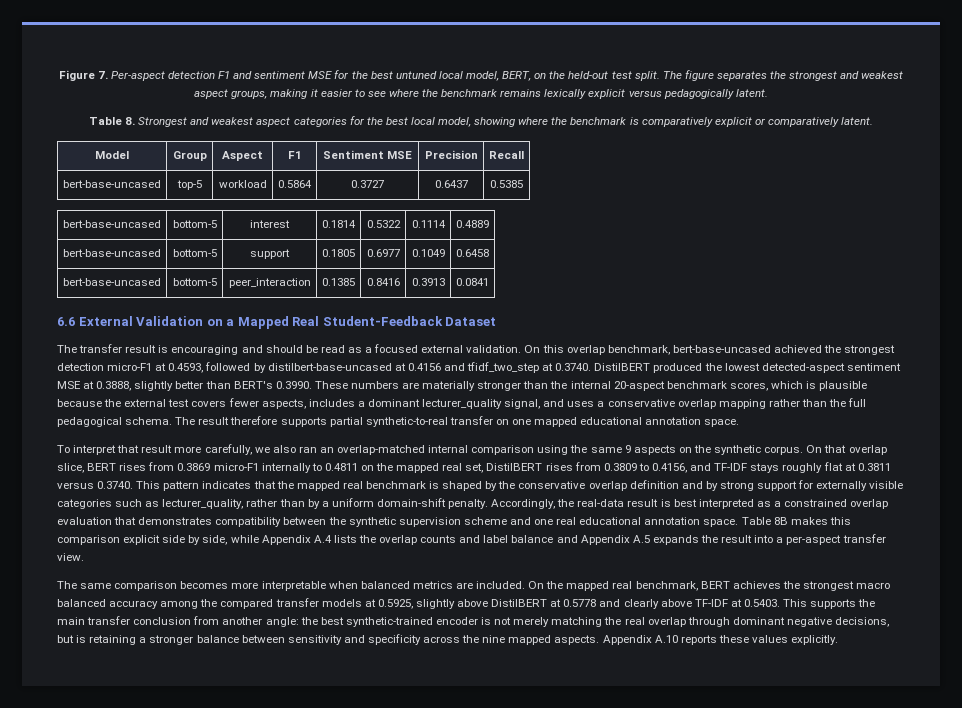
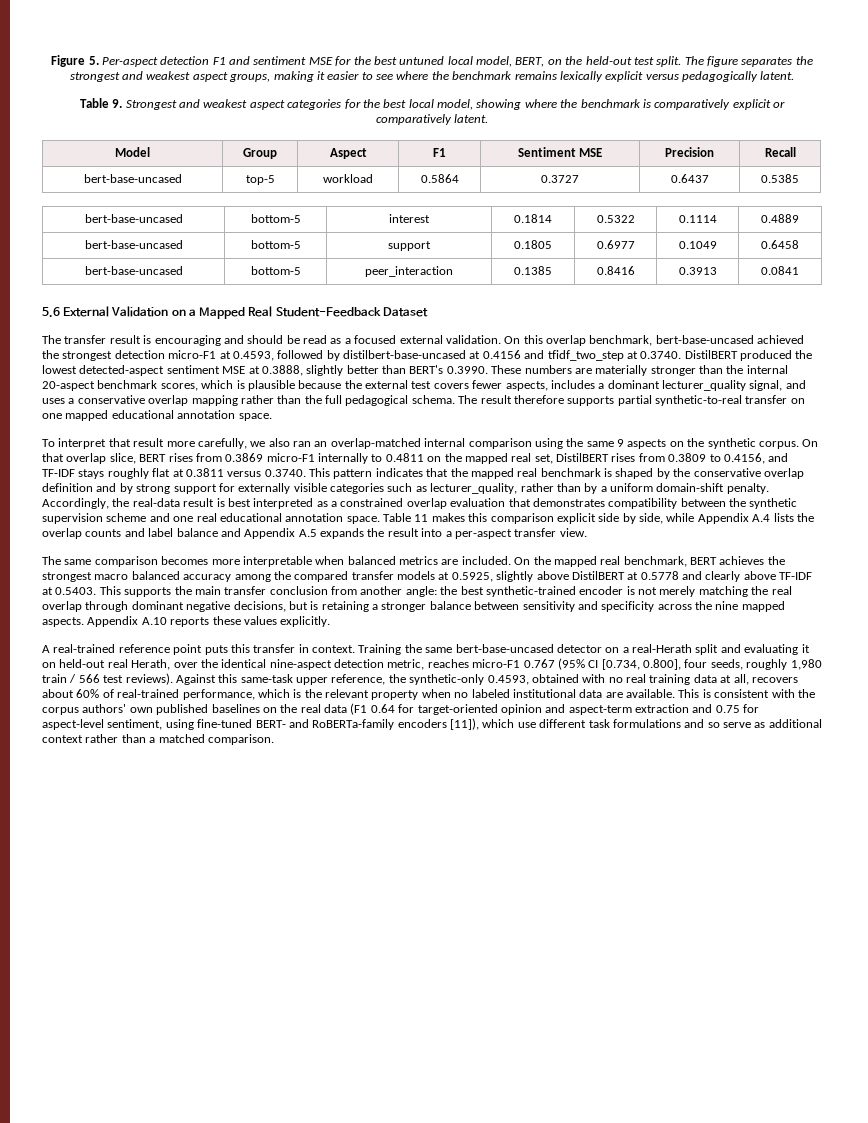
- Figure 7. Per-aspect detection F1 and sentiment MSE for the best untuned local model, BERT, on the held-out test split.
+ Figure 5. Per-aspect detection F1 and sentiment MSE for the best untuned local model, BERT, on the held-out test split.
- Table 8. Strongest and weakest aspect categories for the best local model, showing where the benchmark is comparatively explicit or comparatively latent.
+ Table 9. Strongest and weakest aspect categories for the best local model, showing where the benchmark is comparatively explicit or comparatively latent.
- 6.6 External Validation on a Mapped Real Student-Feedback Dataset
+ 5.6 External Validation on a Mapped Real Student-Feedback Dataset
- Table 8B makes this comparison explicit side by side, while Appendix A.4 lists the overlap counts and label balance and Appendix A.5 expands the result into a per-aspect transfer view.
+ Table 11 makes this comparison explicit side by side, while Appendix A.4 lists the overlap counts and label balance and Appendix A.5 expands the result into a per-aspect transfer view.
+ A real-trained reference point puts this transfer in context. Training the same bert-base-uncased detector on a real-Herath split and evaluating it on held-out real Herath, over the identical nine-aspect detection metric, reaches micro-F1 0.767 (95% CI [0.734, 0.800], four seeds, roughly 1,980 train / 566 test reviews). Against this same-task upper reference, the synthetic-only 0.4593, obtained with no real training data at all, recovers about 60% of real-trained performance, which is the relevant property when no labeled institutional data are available. This is consistent with the corpus authors' own published baselines on the real data (F1 0.64 for target-oriented opinion and aspect-term extraction and 0.75 for aspect-level sentiment, using fine-tuned BERT- and RoBERTa-family encoders [11]), which use different task formulations and so serve as additional context rather than a matched comparison.

